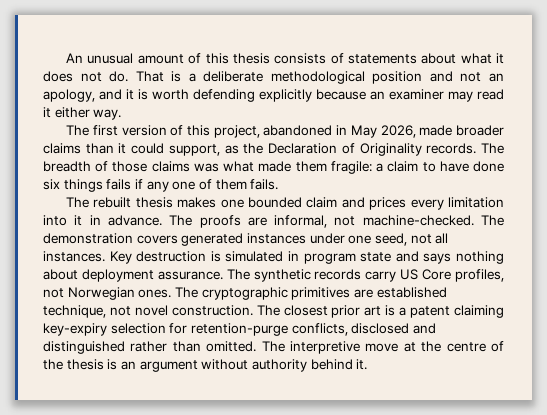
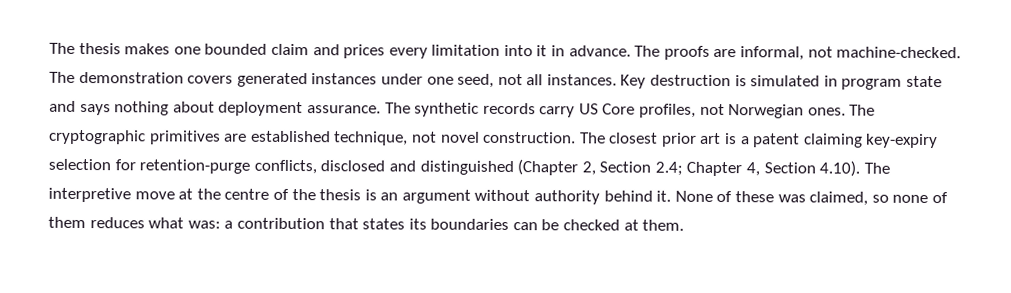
- An unusual amount of this thesis consists of statements about what it does not do. That is a deliberate methodological position and not an apology, and it is worth defending explicitly because an examiner may read it either way.
- The first version of this project, abandoned in May 2026, made broader claims than it could support, as the Declaration of Originality records. The breadth of those claims was what made them fragile: a claim to have done six things fails if any one of them fails.
- The rebuilt thesis makes one bounded claim and prices every limitation into it in advance.
+ The thesis makes one bounded claim and prices every limitation into it in advance.
- The closest prior art is a patent claiming key-expiry selection for retention-purge conflicts, disclosed and distinguished rather than omitted. The interpretive move at the centre of the thesis is an argument without authority behind it.
+ The closest prior art is a patent claiming key-expiry selection for retention-purge conflicts, disclosed and distinguished (Chapter 2, Section 2.4; Chapter 4, Section 4.10). The interpretive move at the centre of the thesis is an argument without authority behind it.
+ None of these was claimed, so none of them reduces what was: a contribution that states its boundaries can be checked at them.

